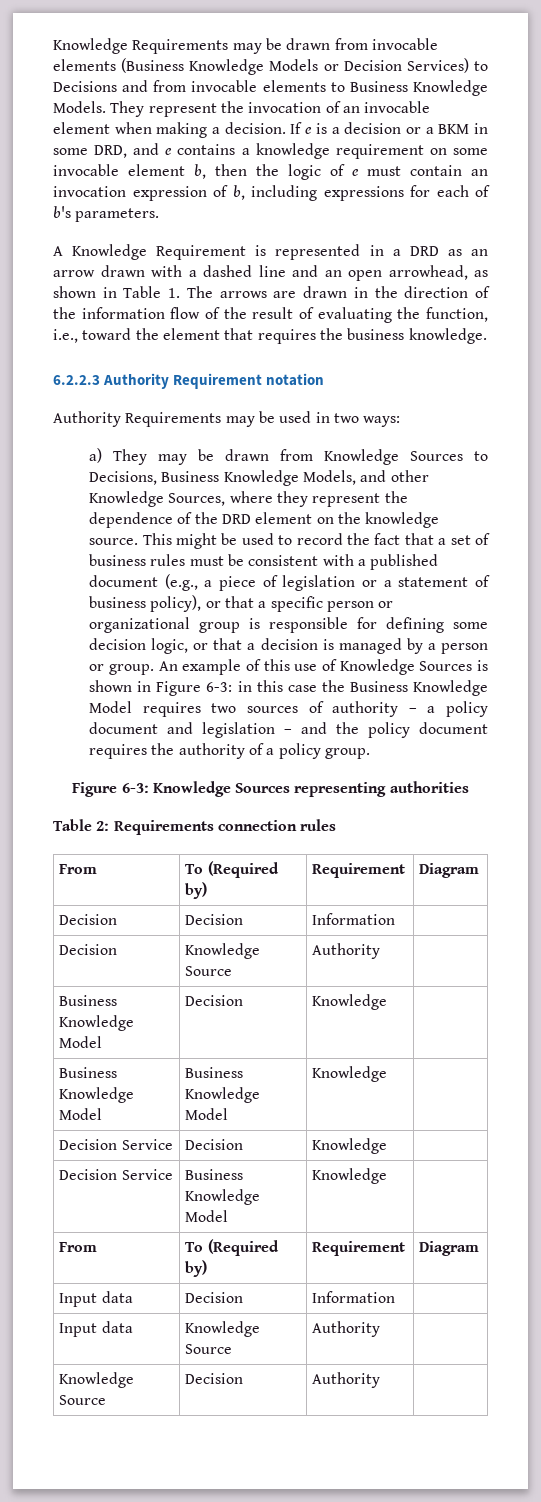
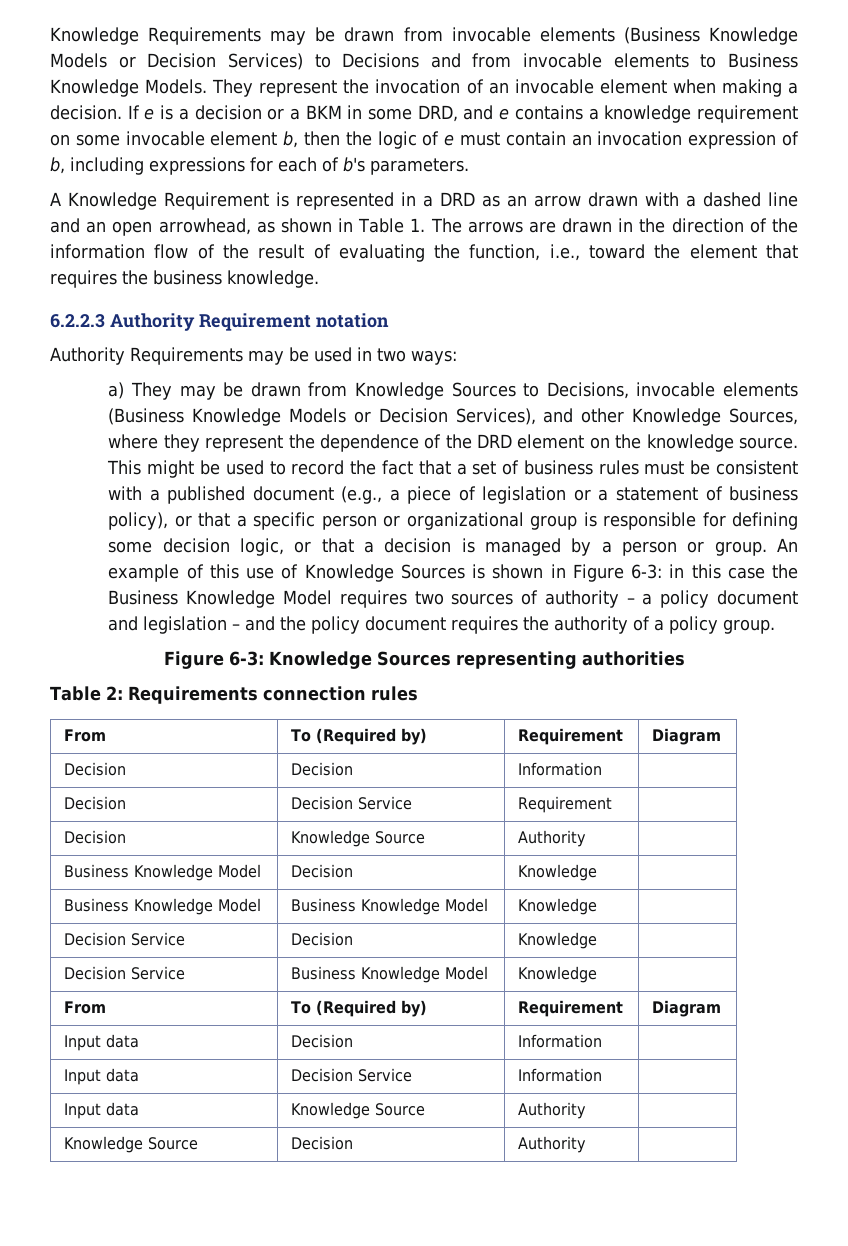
- a) They may be drawn from Knowledge Sources to Decisions, Business Knowledge Models, and other Knowledge Sources, where they represent the dependence of the DRD element on the knowledge source.
+ a) They may be drawn from Knowledge Sources to Decisions, invocable elements (Business Knowledge Models or Decision Services), and other Knowledge Sources, where they represent the dependence of the DRD element on the knowledge source.
+ Decision | Decision Service | Requirement |
+ Input data | Decision Service | Information |

